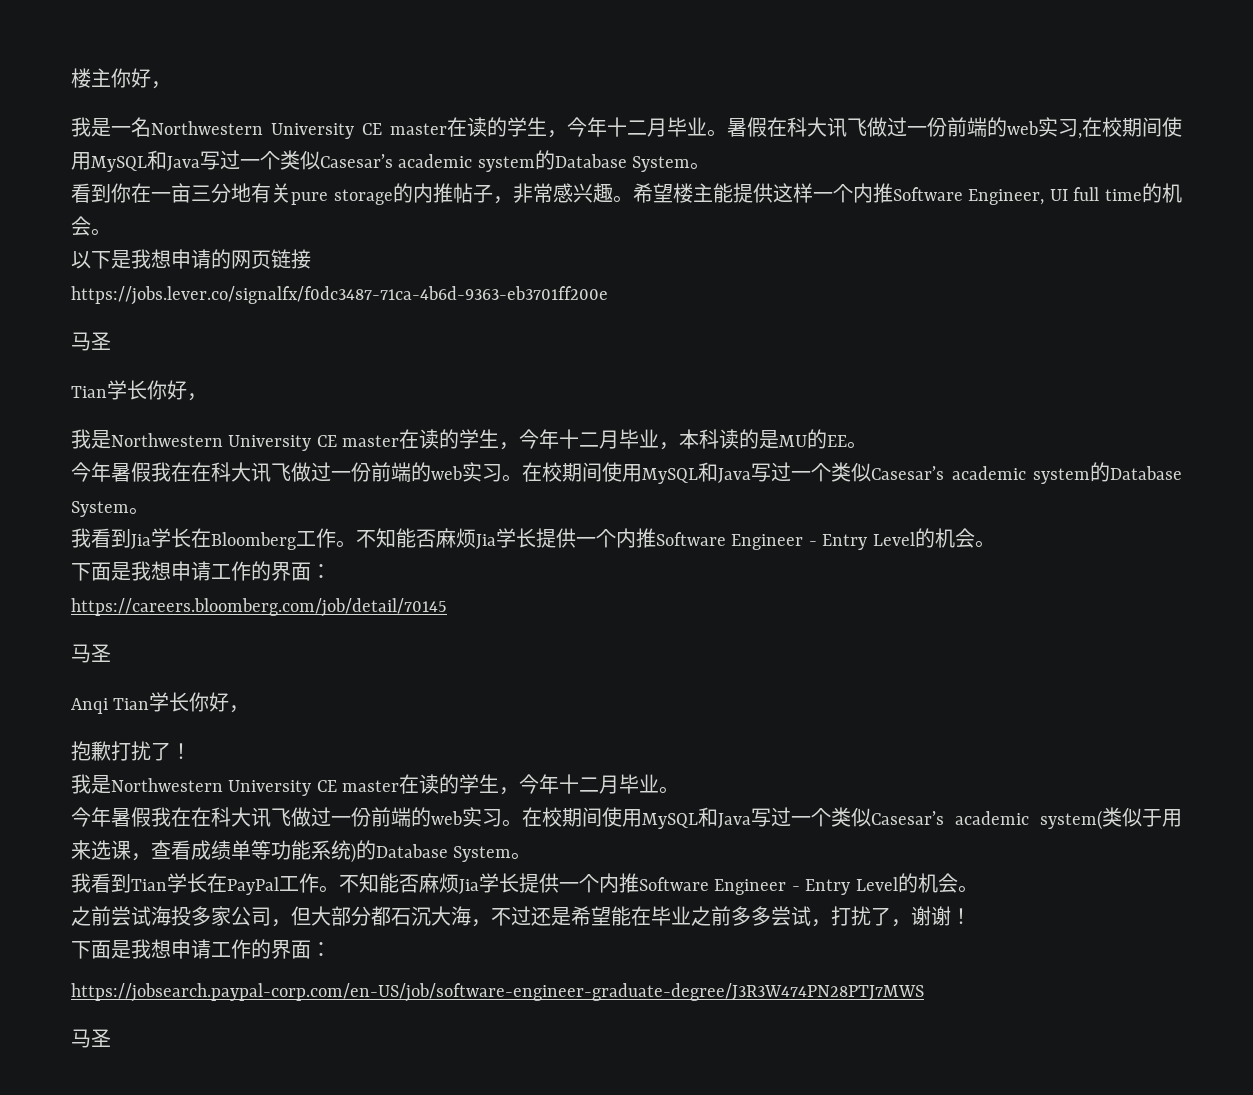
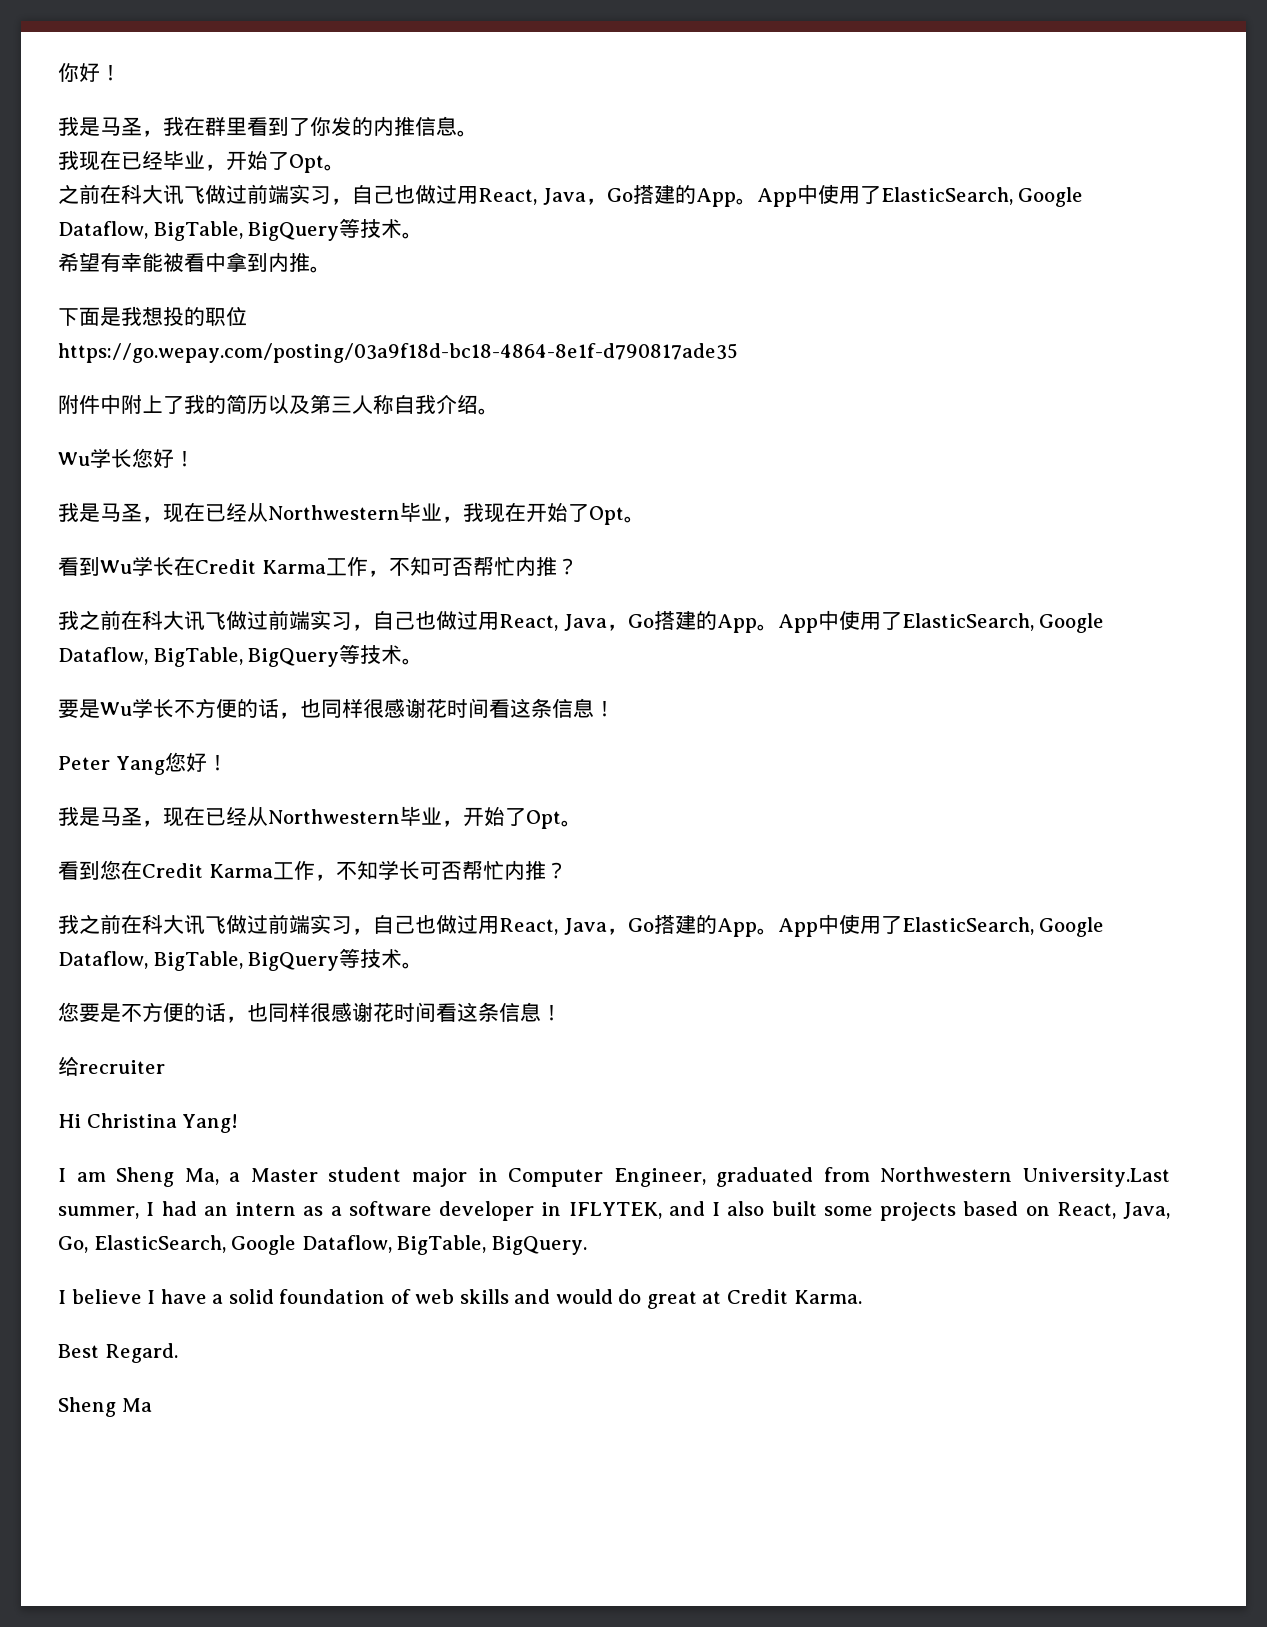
- 楼主你好，
- 我是一名Northwestern University CE master在读的学生，今年十二月毕业。暑假在科大讯飞做过一份前端的web实习,在校期间使用MySQL和Java写过一个类似Casesar’s academic system的Database System。
- 看到你在一亩三分地有关pure storage的内推帖子，非常感兴趣。希望楼主能提供这样一个内推Software Engineer, UI full time的机会。
- 以下是我想申请的网页链接
- https://jobs.lever.co/signalfx/f0dc3487-71ca-4b6d-9363-eb3701ff200e
- 马圣
- Tian学长你好，
- 我是Northwestern University CE master在读的学生，今年十二月毕业，本科读的是MU的EE。
- 今年暑假我在在科大讯飞做过一份前端的web实习。在校期间使用MySQL和Java写过一个类似Casesar’s academic system的Database System。
- 我看到Jia学长在Bloomberg工作。不知能否麻烦Jia学长提供一个内推Software Engineer - Entry Level的机会。
- 下面是我想申请工作的界面：
- https://careers.bloomberg.com/job/detail/70145
- 马圣
- Anqi Tian学长你好，
- 抱歉打扰了！
- 我是Northwestern University CE master在读的学生，今年十二月毕业。
- 今年暑假我在在科大讯飞做过一份前端的web实习。在校期间使用MySQL和Java写过一个类似Casesar’s academic system(类似于用来选课，查看成绩单等功能系统)的Database System。
- 我看到Tian学长在PayPal工作。不知能否麻烦Jia学长提供一个内推Software Engineer - Entry Level的机会。
- 之前尝试海投多家公司，但大部分都石沉大海，不过还是希望能在毕业之前多多尝试，打扰了，谢谢！
- 下面是我想申请工作的界面：
- https://jobsearch.paypal-corp.com/en-US/job/software-engineer-graduate-degree/J3R3W474PN28PTJ7MWS
- 马圣
+ 你好！
+ 我是马圣，我在群里看到了你发的内推信息。
+ 我现在已经毕业，开始了Opt。
+ 之前在科大讯飞做过前端实习，自己也做过用React, Java，Go搭建的App。App中使用了ElasticSearch, Google Dataflow, BigTable, BigQuery等技术。
+ 希望有幸能被看中拿到内推。
+ 下面是我想投的职位
+ https://go.wepay.com/posting/03a9f18d-bc18-4864-8e1f-d790817ade35
+ 附件中附上了我的简历以及第三人称自我介绍。
+ Wu学长您好！
+ 我是马圣，现在已经从Northwestern毕业，我现在开始了Opt。
+ 看到Wu学长在Credit Karma工作，不知可否帮忙内推？
+ 我之前在科大讯飞做过前端实习，自己也做过用React, Java，Go搭建的App。App中使用了ElasticSearch, Google Dataflow, BigTable, BigQuery等技术。
+ 要是Wu学长不方便的话，也同样很感谢花时间看这条信息！
+ Peter Yang您好！
+ 我是马圣，现在已经从Northwestern毕业，开始了Opt。
+ 看到您在Credit Karma工作，不知学长可否帮忙内推？
+ 我之前在科大讯飞做过前端实习，自己也做过用React, Java，Go搭建的App。App中使用了ElasticSearch, Google Dataflow, BigTable, BigQuery等技术。
+ 您要是不方便的话，也同样很感谢花时间看这条信息！
+ 给recruiter
+ Hi Christina Yang!
+ I am Sheng Ma, a Master student major in Computer Engineer, graduated from Northwestern University.Last summer, I had an intern as a software developer in IFLYTEK, and I also built some projects based on React, Java, Go, ElasticSearch, Google Dataflow, BigTable, BigQuery.
+ I believe I have a solid foundation of web skills and would do great at Credit Karma.
+ Best Regard.
+ Sheng Ma

